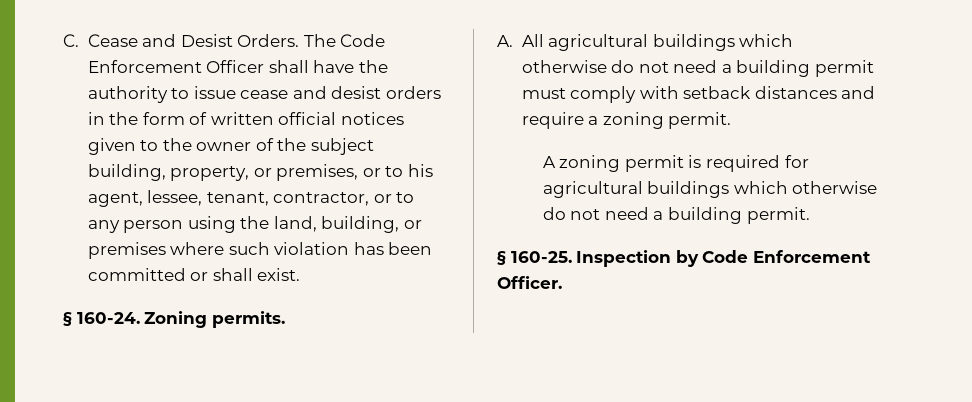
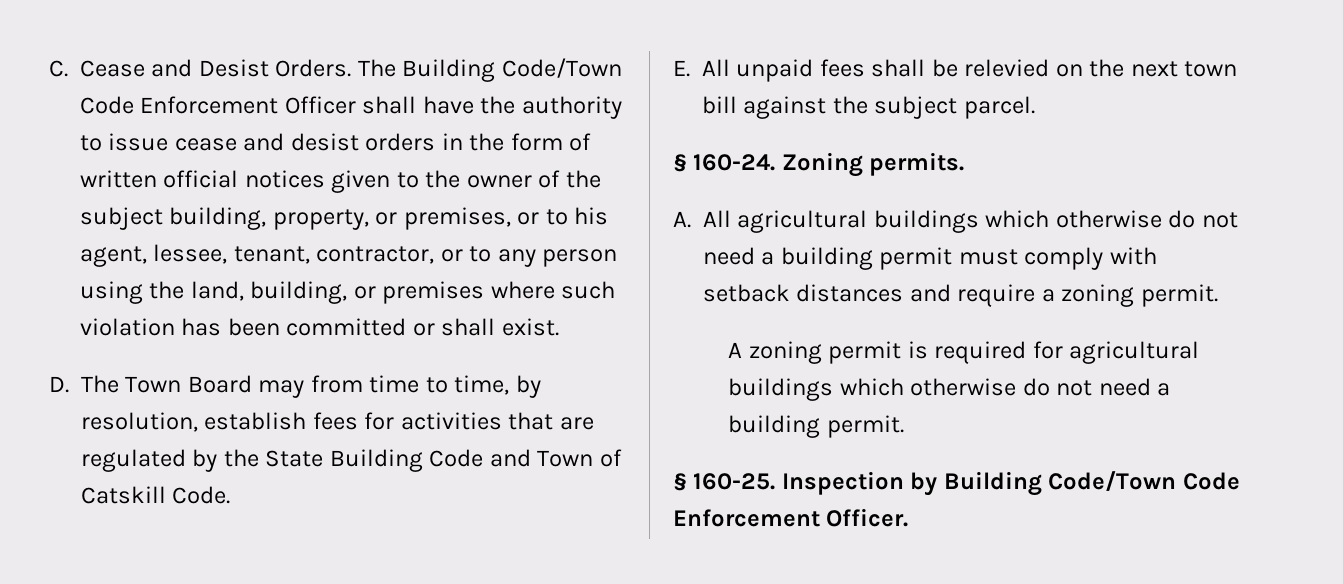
- The Code Enforcement Officer shall have the authority to issue cease and desist orders in the form of written official notices given to the owner of the subject building, property, or premises, or to his agent, lessee, tenant, contractor, or to any person using the land, building, or premises where such violation has been committed or shall exist.
+ The Building Code/Town Code Enforcement Officer shall have the authority to issue cease and desist orders in the form of written official notices given to the owner of the subject building, property, or premises, or to his agent, lessee, tenant, contractor, or to any person using the land, building, or premises where such violation has been committed or shall exist.
+ D. The Town Board may from time to time, by resolution, establish fees for activities that are regulated by the State Building Code and Town of Catskill Code.
+ E. All unpaid fees shall be relevied on the next town bill against the subject parcel.
- Inspection by Code Enforcement Officer.
+ Inspection by Building Code/Town Code Enforcement Officer.

